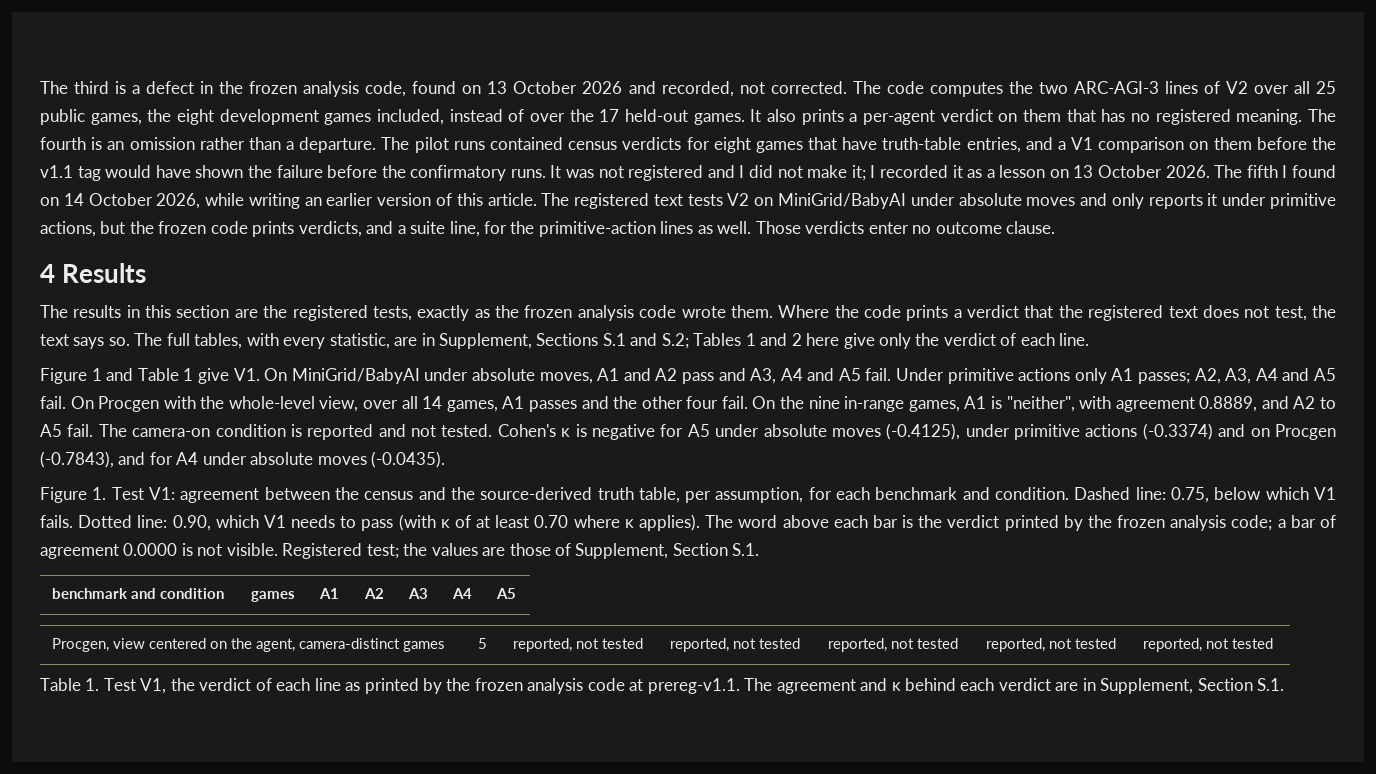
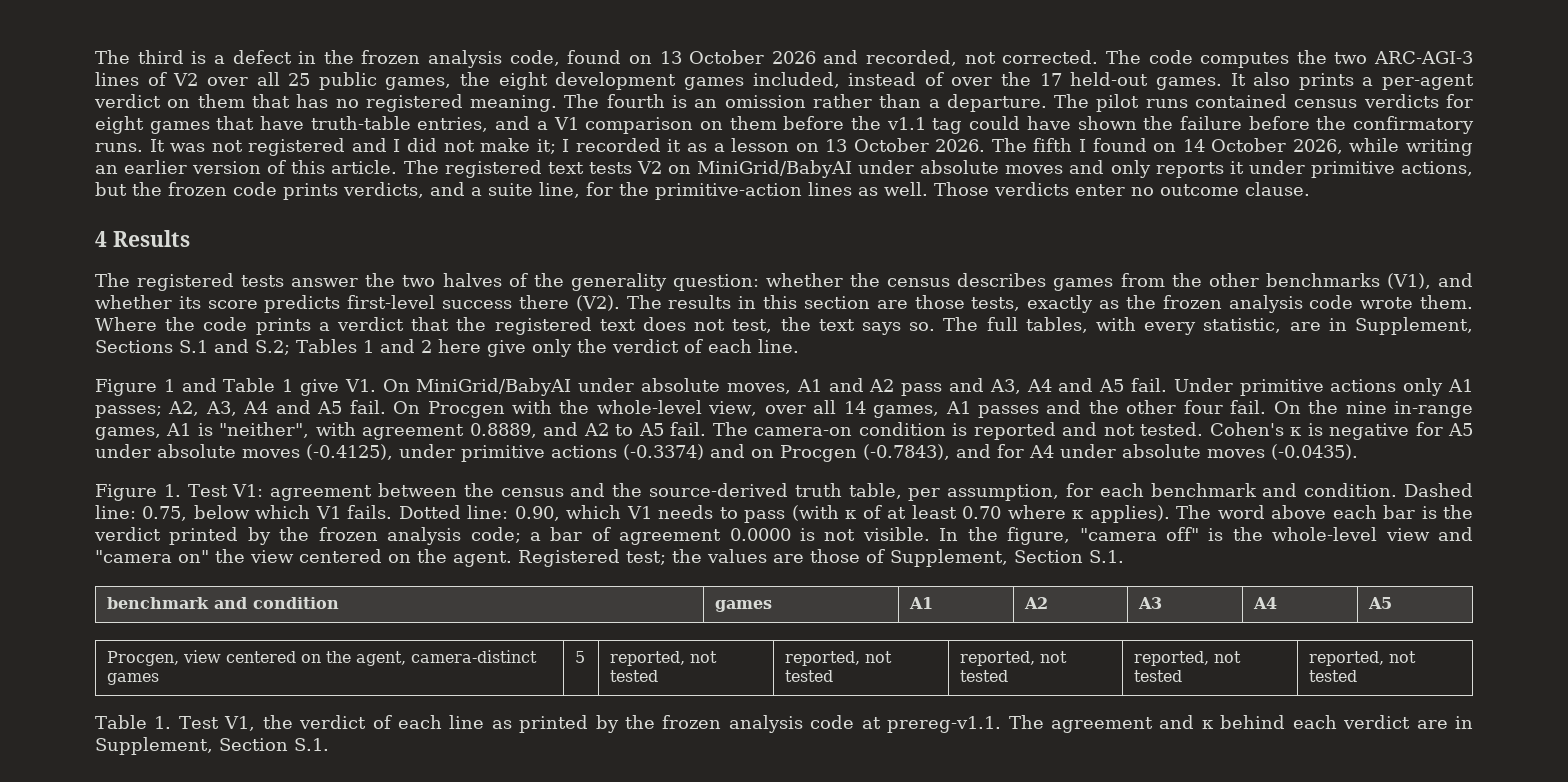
- The pilot runs contained census verdicts for eight games that have truth-table entries, and a V1 comparison on them before the v1.1 tag would have shown the failure before the confirmatory runs.
+ The pilot runs contained census verdicts for eight games that have truth-table entries, and a V1 comparison on them before the v1.1 tag could have shown the failure before the confirmatory runs.
- The results in this section are the registered tests, exactly as the frozen analysis code wrote them.
+ The registered tests answer the two halves of the generality question: whether the census describes games from the other benchmarks (V1), and whether its score predicts first-level success there (V2). The results in this section are those tests, exactly as the frozen analysis code wrote them.
+ In the figure, "camera off" is the whole-level view and "camera on" the view centered on the agent.

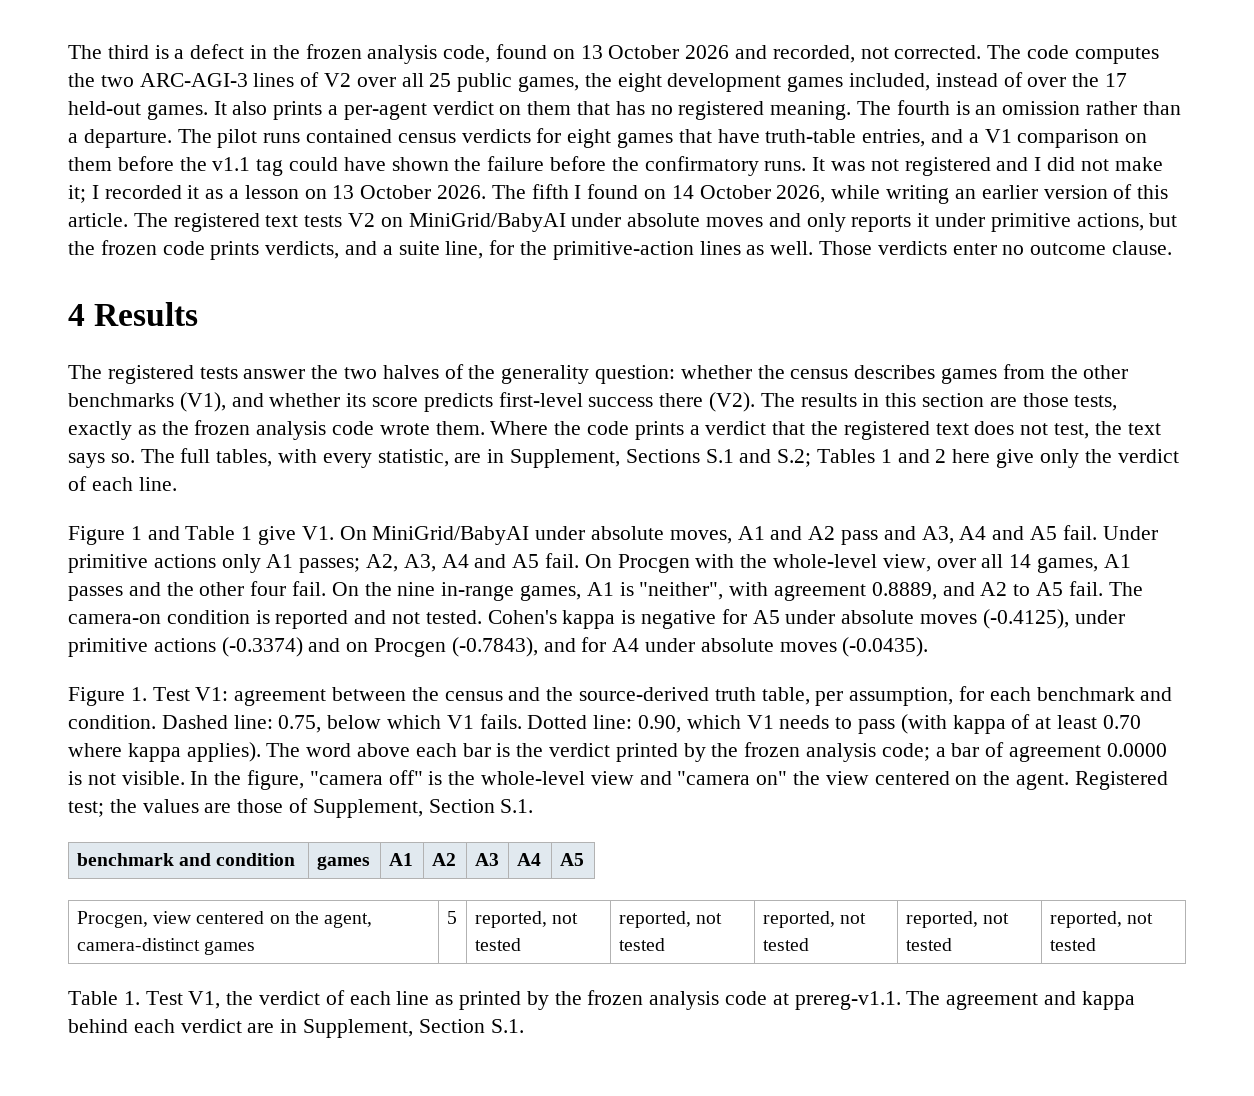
- Cohen's κ is negative for A5 under absolute moves (-0.4125), under primitive actions (-0.3374) and on Procgen (-0.7843), and for A4 under absolute moves (-0.0435).
+ Cohen's kappa is negative for A5 under absolute moves (-0.4125), under primitive actions (-0.3374) and on Procgen (-0.7843), and for A4 under absolute moves (-0.0435).
- Dotted line: 0.90, which V1 needs to pass (with κ of at least 0.70 where κ applies).
+ Dotted line: 0.90, which V1 needs to pass (with kappa of at least 0.70 where kappa applies).
- Table 1. Test V1, the verdict of each line as printed by the frozen analysis code at prereg-v1.1. The agreement and κ behind each verdict are in Supplement, Section S.1.
+ Table 1. Test V1, the verdict of each line as printed by the frozen analysis code at prereg-v1.1. The agreement and kappa behind each verdict are in Supplement, Section S.1.

